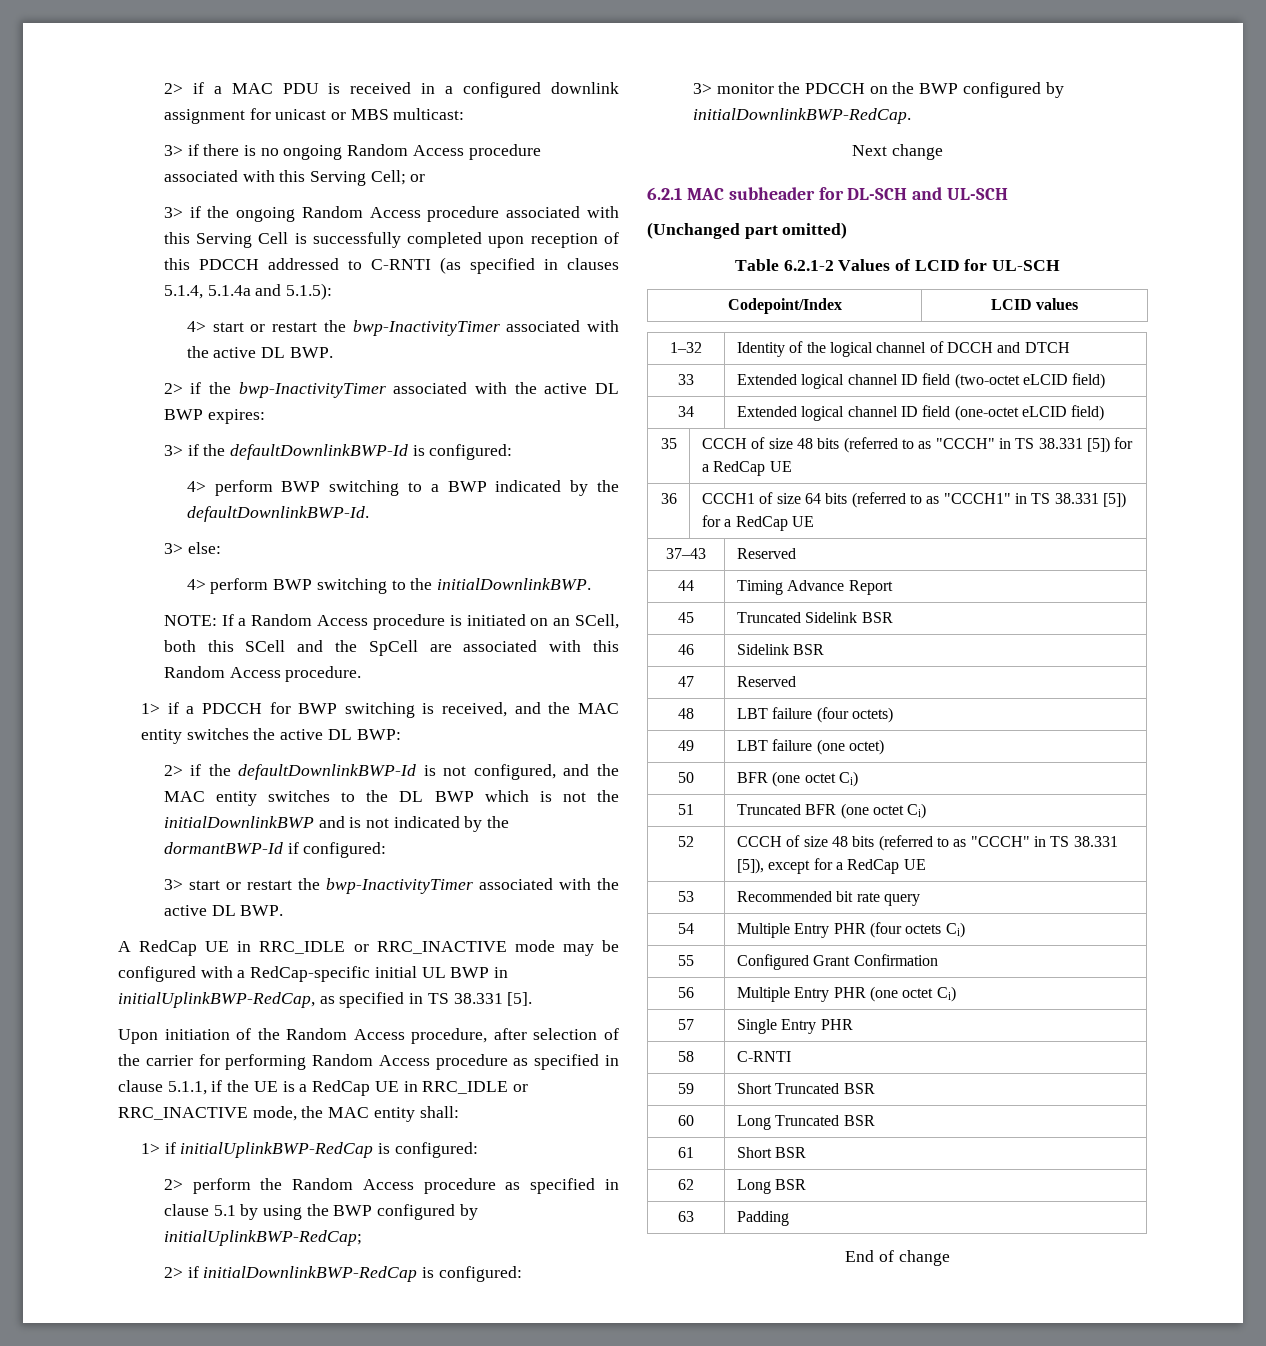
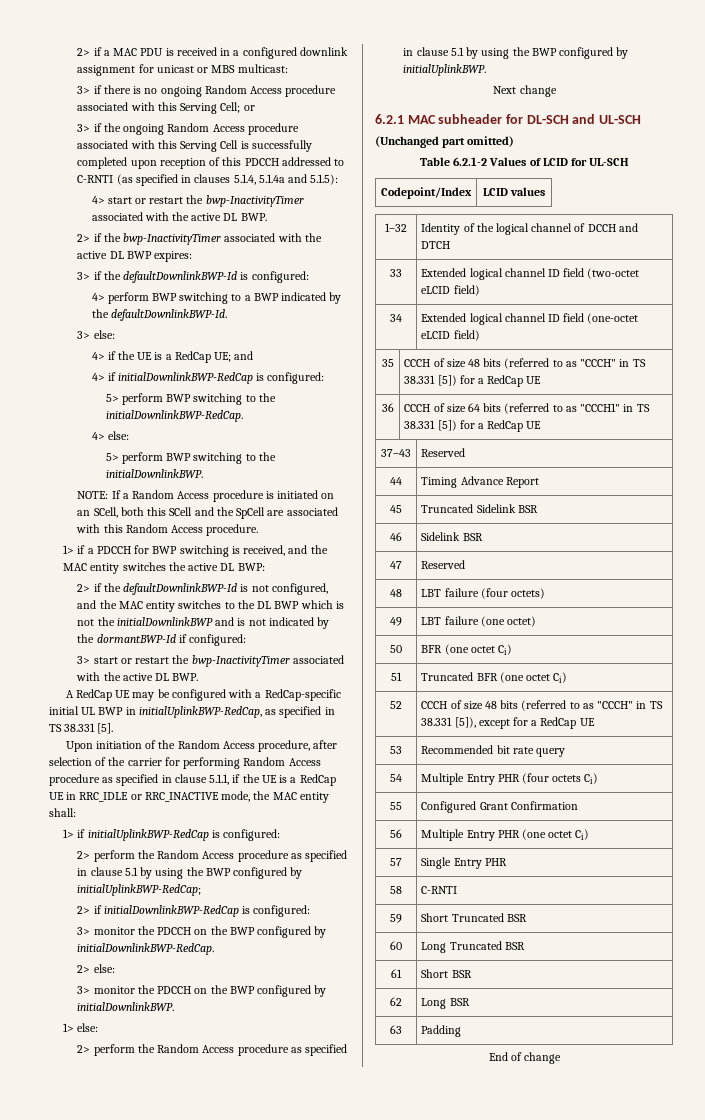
- 4> perform BWP switching to the initialDownlinkBWP.
+ 4> if the UE is a RedCap UE; and
+ 4> if initialDownlinkBWP-RedCap is configured:
+ 5> perform BWP switching to the initialDownlinkBWP-RedCap.
+ 4> else:
+ 5> perform BWP switching to the initialDownlinkBWP.
- A RedCap UE in RRC_IDLE or RRC_INACTIVE mode may be configured with a RedCap-specific initial UL BWP in initialUplinkBWP-RedCap, as specified in TS 38.331 [5].
+ A RedCap UE may be configured with a RedCap-specific initial UL BWP in initialUplinkBWP-RedCap, as specified in TS 38.331 [5].
+ 2> else:
+ 3> monitor the PDCCH on the BWP configured by initialDownlinkBWP.
+ 1> else:
+ 2> perform the Random Access procedure as specified in clause 5.1 by using the BWP configured by initialUplinkBWP.
- 36 | CCCH1 of size 64 bits (referred to as "CCCH1" in TS 38.331 [5]) for a RedCap UE
+ 36 | CCCH of size 64 bits (referred to as "CCCH1" in TS 38.331 [5]) for a RedCap UE

